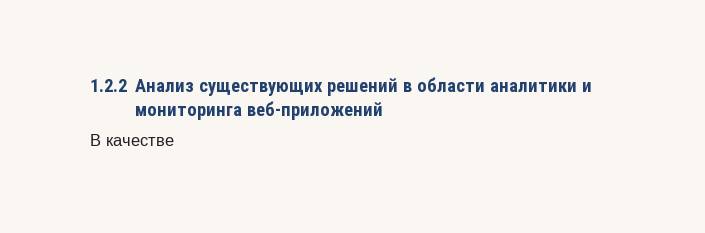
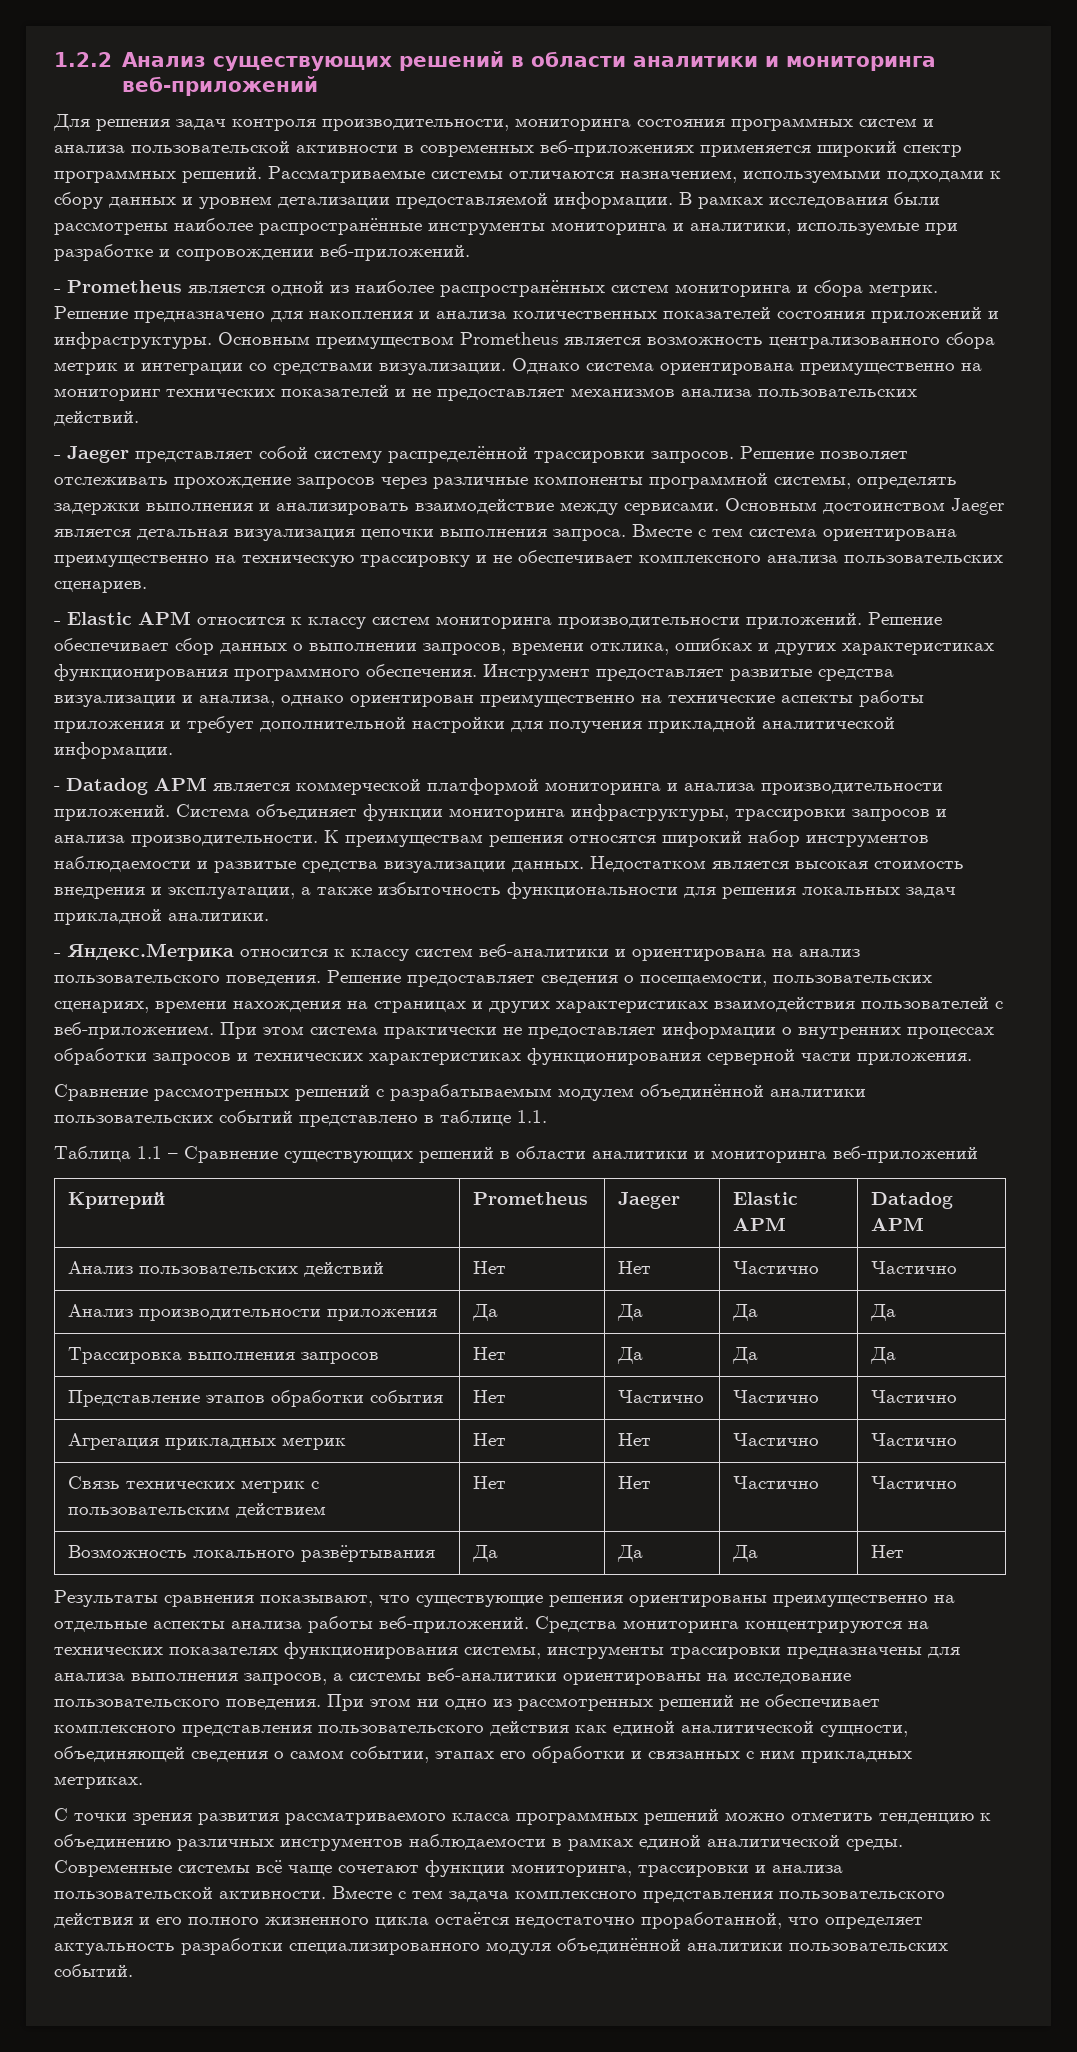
- В качестве
+ Для решения задач контроля производительности, мониторинга состояния программных систем и анализа пользовательской активности в современных веб-приложениях применяется широкий спектр программных решений. Рассматриваемые системы отличаются назначением, используемыми подходами к сбору данных и уровнем детализации предоставляемой информации. В рамках исследования были рассмотрены наиболее распространённые инструменты мониторинга и аналитики, используемые при разработке и сопровождении веб-приложений.
+ - Prometheus является одной из наиболее распространённых систем мониторинга и сбора метрик. Решение предназначено для накопления и анализа количественных показателей состояния приложений и инфраструктуры. Основным преимуществом Prometheus является возможность централизованного сбора метрик и интеграции со средствами визуализации. Однако система ориентирована преимущественно на мониторинг технических показателей и не предоставляет механизмов анализа пользовательских действий.
+ - Jaeger представляет собой систему распределённой трассировки запросов. Решение позволяет отслеживать прохождение запросов через различные компоненты программной системы, определять задержки выполнения и анализировать взаимодействие между сервисами. Основным достоинством Jaeger является детальная визуализация цепочки выполнения запроса. Вместе с тем система ориентирована преимущественно на техническую трассировку и не обеспечивает комплексного анализа пользовательских сценариев.
+ - Elastic APM относится к классу систем мониторинга производительности приложений. Решение обеспечивает сбор данных о выполнении запросов, времени отклика, ошибках и других характеристиках функционирования программного обеспечения. Инструмент предоставляет развитые средства визуализации и анализа, однако ориентирован преимущественно на технические аспекты работы приложения и требует дополнительной настройки для получения прикладной аналитической информации.
+ - Datadog APM является коммерческой платформой мониторинга и анализа производительности приложений. Система объединяет функции мониторинга инфраструктуры, трассировки запросов и анализа производительности. К преимуществам решения относятся широкий набор инструментов наблюдаемости и развитые средства визуализации данных. Недостатком является высокая стоимость внедрения и эксплуатации, а также избыточность функциональности для решения локальных задач прикладной аналитики.
+ - Яндекс.Метрика относится к классу систем веб-аналитики и ориентирована на анализ пользовательского поведения. Решение предоставляет сведения о посещаемости, пользовательских сценариях, времени нахождения на страницах и других характеристиках взаимодействия пользователей с веб-приложением. При этом система практически не предоставляет информации о внутренних процессах обработки запросов и технических характеристиках функционирования серверной части приложения.
+ Сравнение рассмотренных решений с разрабатываемым модулем объединённой аналитики пользовательских событий представлено в таблице 1.1.
+ Таблица 1.1 – Сравнение существующих решений в области аналитики и мониторинга веб-приложений
+ Критерий | Prometheus | Jaeger | Elastic APM | Datadog APM
+ Анализ пользовательских действий | Нет | Нет | Частично | Частично
+ Анализ производительности приложения | Да | Да | Да | Да
+ Трассировка выполнения запросов | Нет | Да | Да | Да
+ Представление этапов обработки события | Нет | Частично | Частично | Частично
+ Агрегация прикладных метрик | Нет | Нет | Частично | Частично
+ Связь технических метрик с пользовательским действием | Нет | Нет | Частично | Частично
+ Возможность локального развёртывания | Да | Да | Да | Нет
+ Результаты сравнения показывают, что существующие решения ориентированы преимущественно на отдельные аспекты анализа работы веб-приложений. Средства мониторинга концентрируются на технических показателях функционирования системы, инструменты трассировки предназначены для анализа выполнения запросов, а системы веб-аналитики ориентированы на исследование пользовательского поведения. При этом ни одно из рассмотренных решений не обеспечивает комплексного представления пользовательского действия как единой аналитической сущности, объединяющей сведения о самом событии, этапах его обработки и связанных с ним прикладных метриках.
+ С точки зрения развития рассматриваемого класса программных решений можно отметить тенденцию к объединению различных инструментов наблюдаемости в рамках единой аналитической среды. Современные системы всё чаще сочетают функции мониторинга, трассировки и анализа пользовательской активности. Вместе с тем задача комплексного представления пользовательского действия и его полного жизненного цикла остаётся недостаточно проработанной, что определяет актуальность разработки специализированного модуля объединённой аналитики пользовательских событий.

